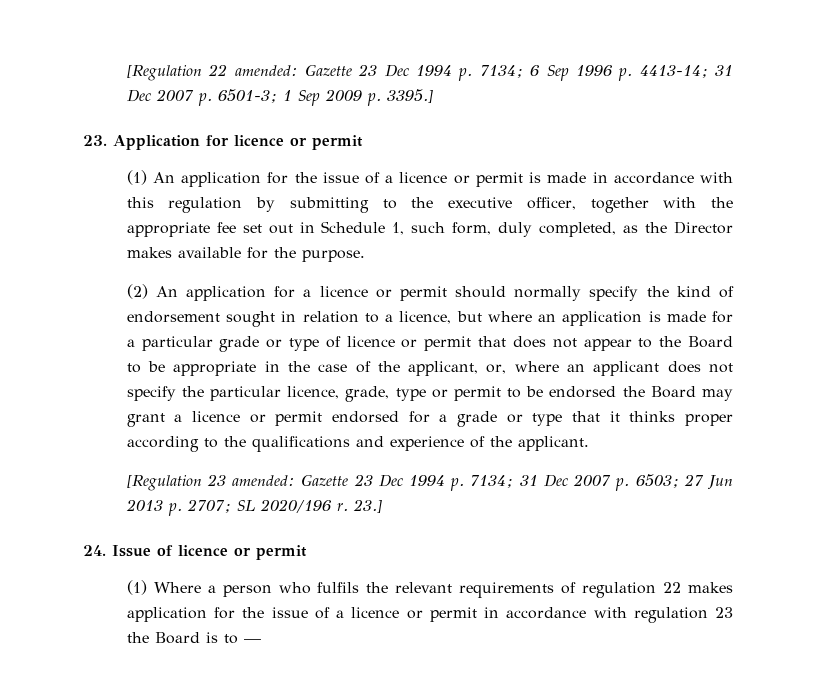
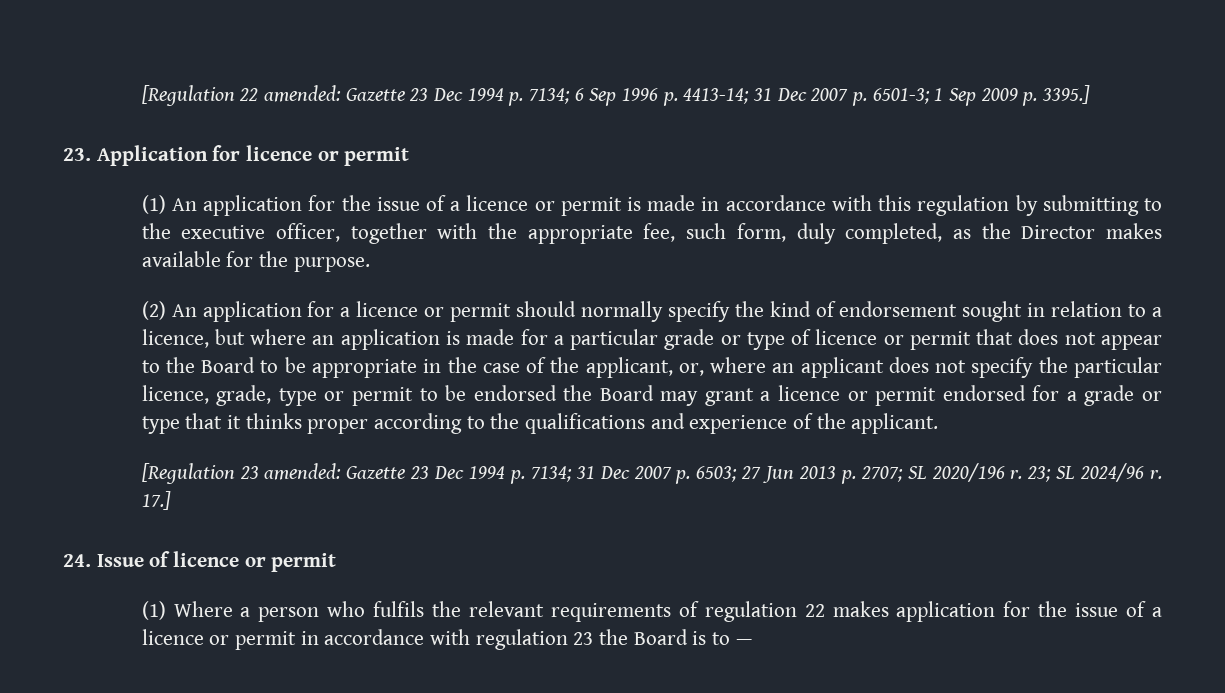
- (1) An application for the issue of a licence or permit is made in accordance with this regulation by submitting to the executive officer, together with the appropriate fee set out in Schedule 1, such form, duly completed, as the Director makes available for the purpose.
+ (1) An application for the issue of a licence or permit is made in accordance with this regulation by submitting to the executive officer, together with the appropriate fee, such form, duly completed, as the Director makes available for the purpose.
- 23.]
+ 23; SL 2024/96 r. 17.]

